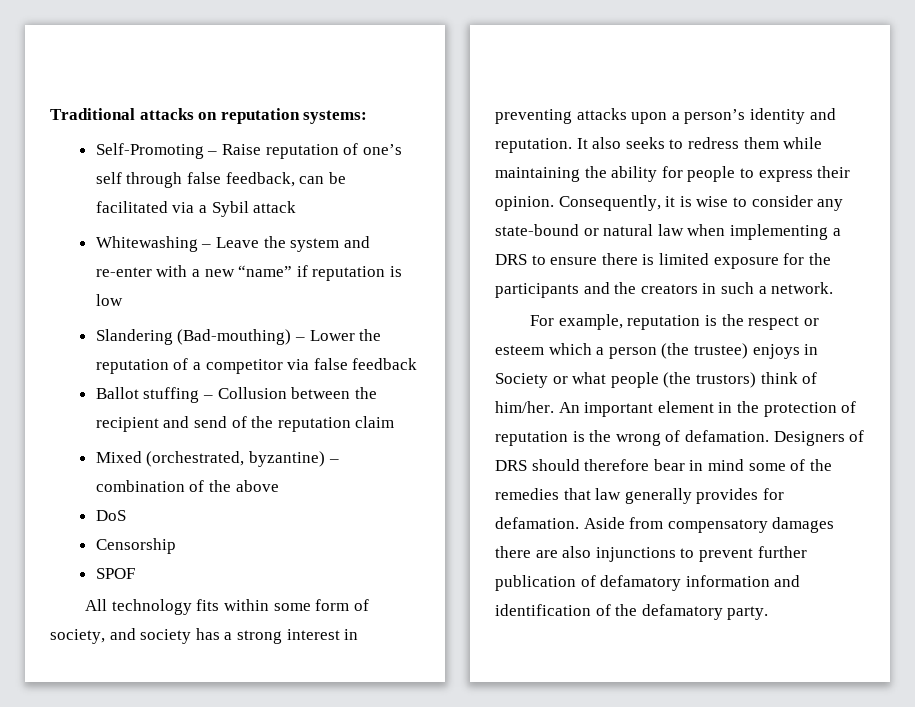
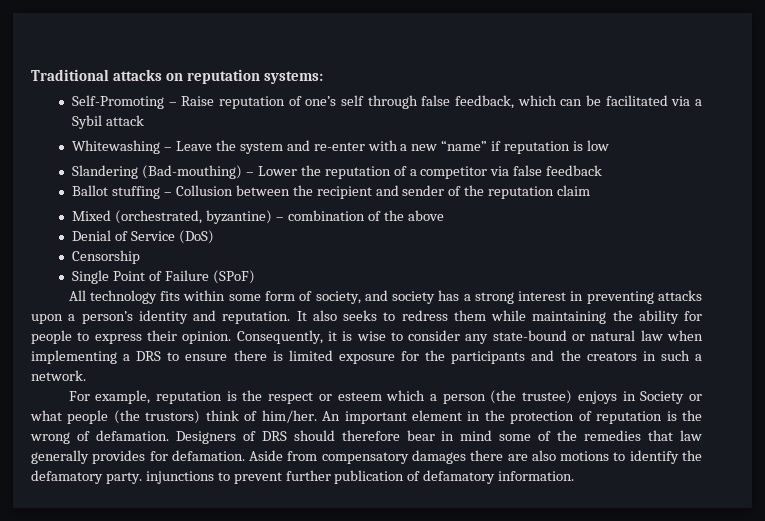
- Self-Promoting – Raise reputation of one’s self through false feedback, can be facilitated via a Sybil attack
+ Self-Promoting – Raise reputation of one’s self through false feedback, which can be facilitated via a Sybil attack
- Ballot stuffing – Collusion between the recipient and send of the reputation claim
+ Ballot stuffing – Collusion between the recipient and sender of the reputation claim
- DoS
+ Denial of Service (DoS)
  Censorship
- SPOF
+ Single Point of Failure (SPoF)
- Aside from compensatory damages there are also injunctions to prevent further publication of defamatory information and identification of the defamatory party.
+ Aside from compensatory damages there are also motions to identify the defamatory party. injunctions to prevent further publication of defamatory information.

